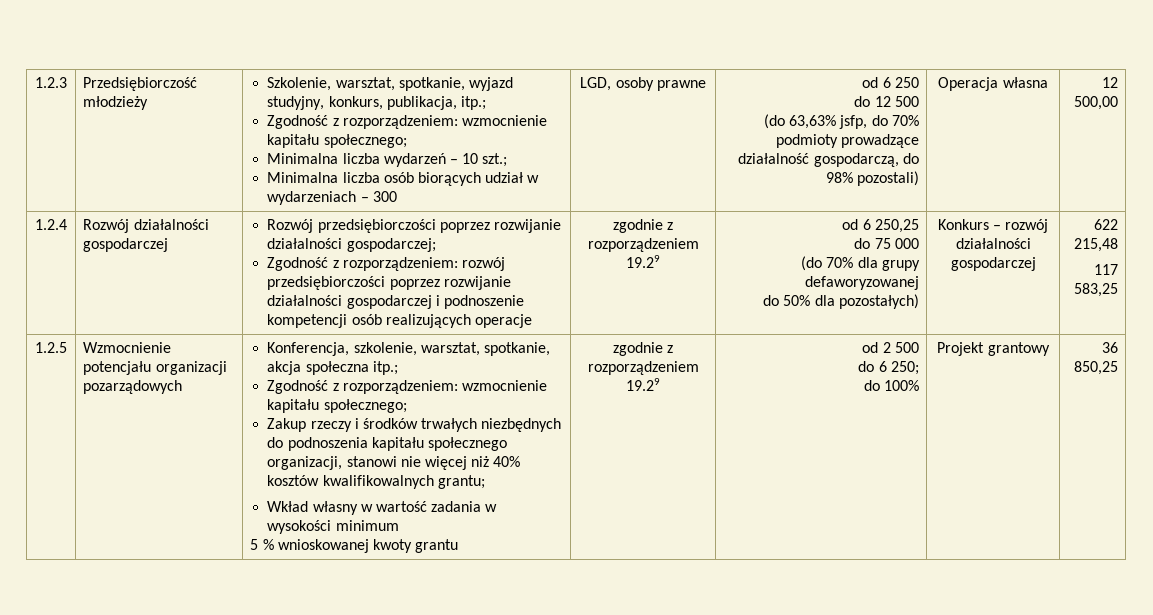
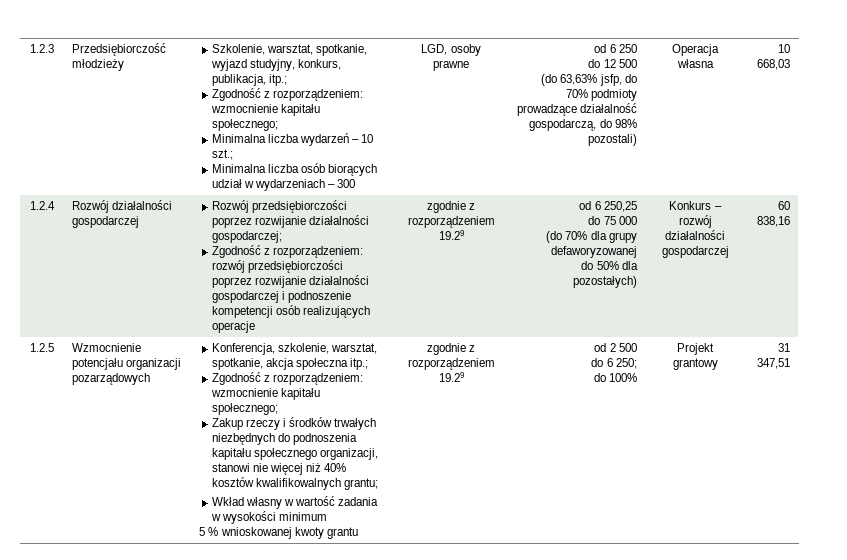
- 12 500,00
+ 10 668,03
- 622 215,48
- 117 583,25
+ 60 838,16
- 36 850,25
+ 31 347,51

